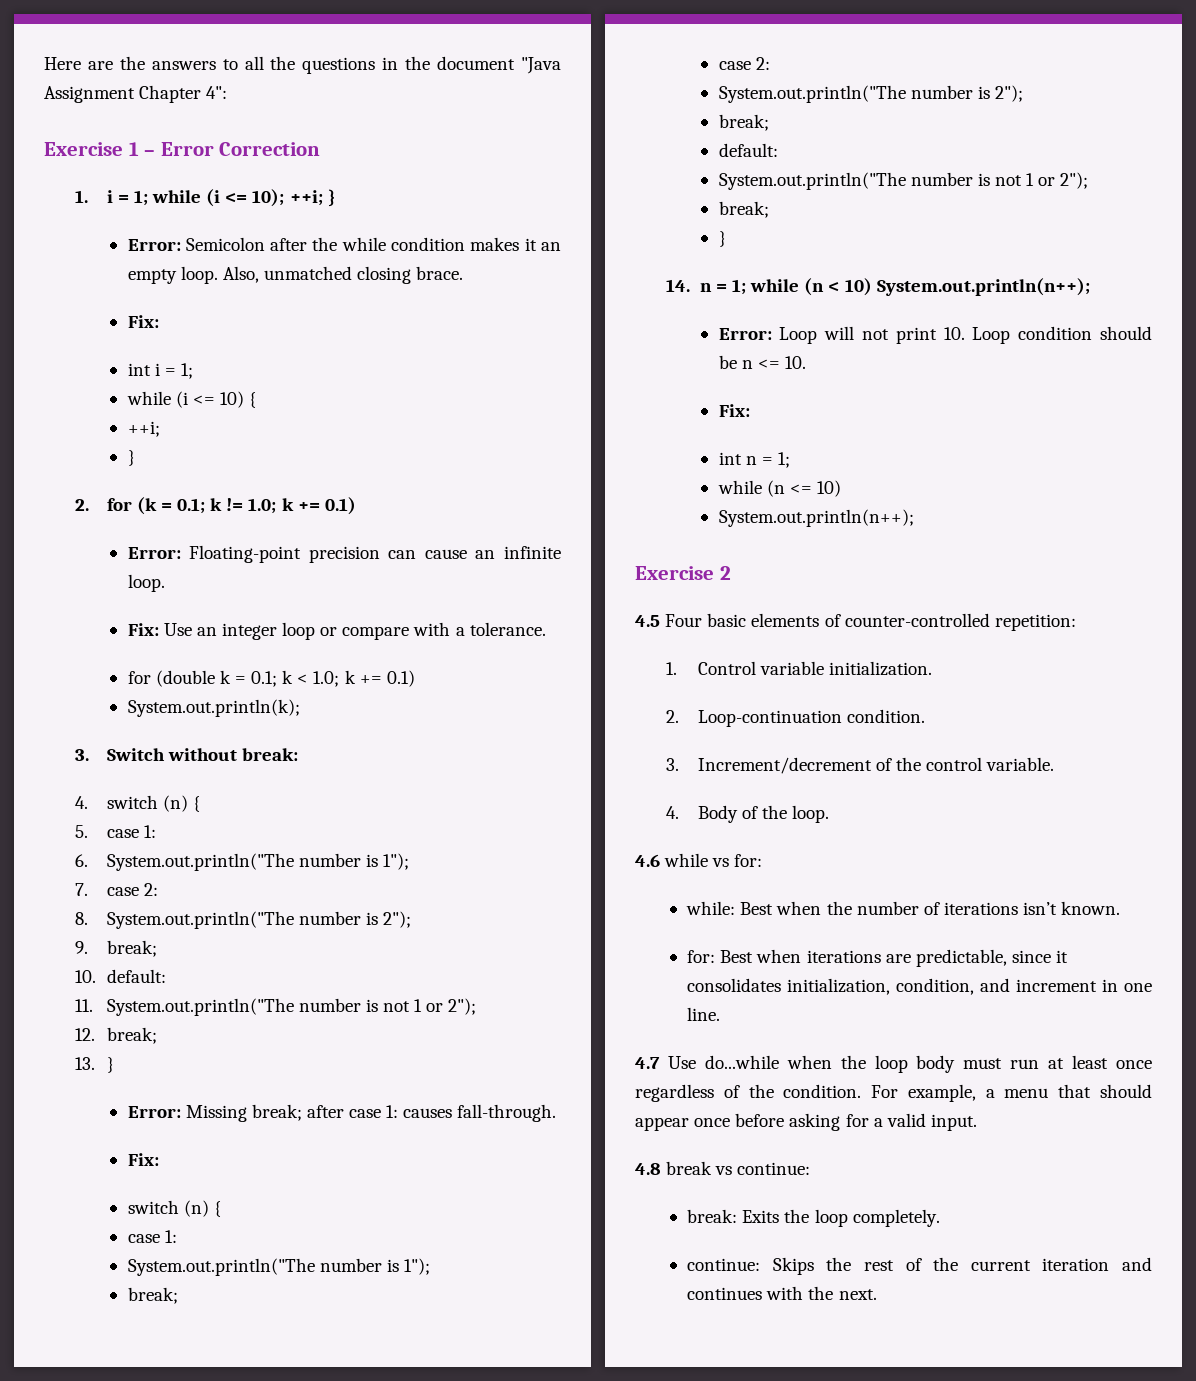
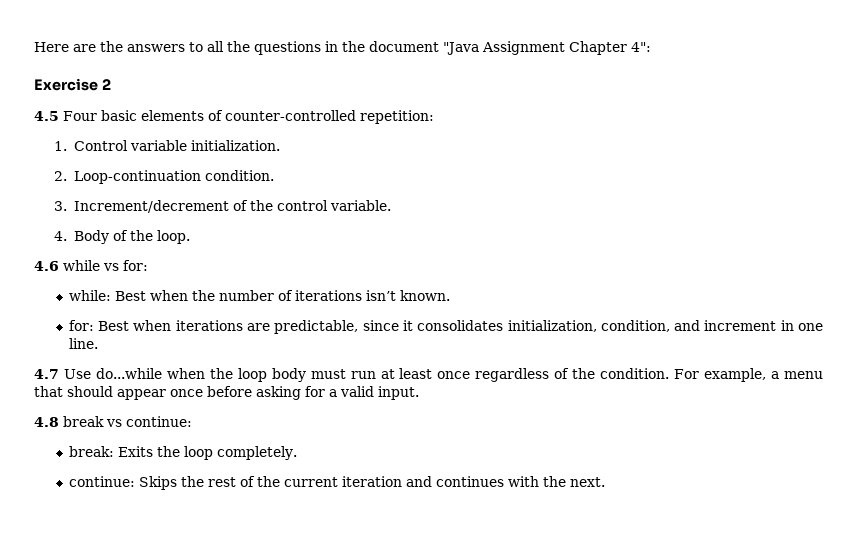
- Exercise 1 – Error Correction
- 1. i = 1; while (i <= 10); ++i; }
- Error: Semicolon after the while condition makes it an empty loop. Also, unmatched closing brace.
- Fix:
- int i = 1;
- while (i <= 10) {
- ++i;
- }
- 2. for (k = 0.1; k != 1.0; k += 0.1)
- Error: Floating-point precision can cause an infinite loop.
- Fix: Use an integer loop or compare with a tolerance.
- for (double k = 0.1; k < 1.0; k += 0.1)
- System.out.println(k);
- 3. Switch without break:
- 4. switch (n) {
- 5. case 1:
- 6. System.out.println("The number is 1");
- 7. case 2:
- 8. System.out.println("The number is 2");
- 9. break;
- 10. default:
- 11. System.out.println("The number is not 1 or 2");
- 12. break;
- 13. }
- Error: Missing break; after case 1: causes fall-through.
- Fix:
- switch (n) {
- case 1:
- System.out.println("The number is 1");
- break;
- case 2:
- System.out.println("The number is 2");
- break;
- default:
- System.out.println("The number is not 1 or 2");
- break;
- }
- 14. n = 1; while (n < 10) System.out.println(n++);
- Error: Loop will not print 10. Loop condition should be n <= 10.
- Fix:
- int n = 1;
- while (n <= 10)
- System.out.println(n++);

